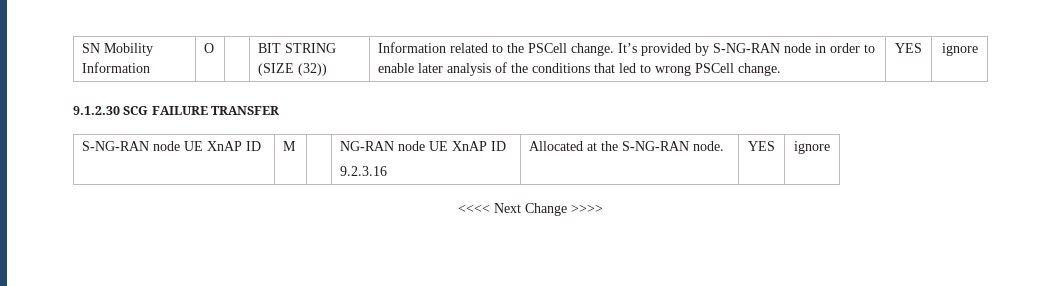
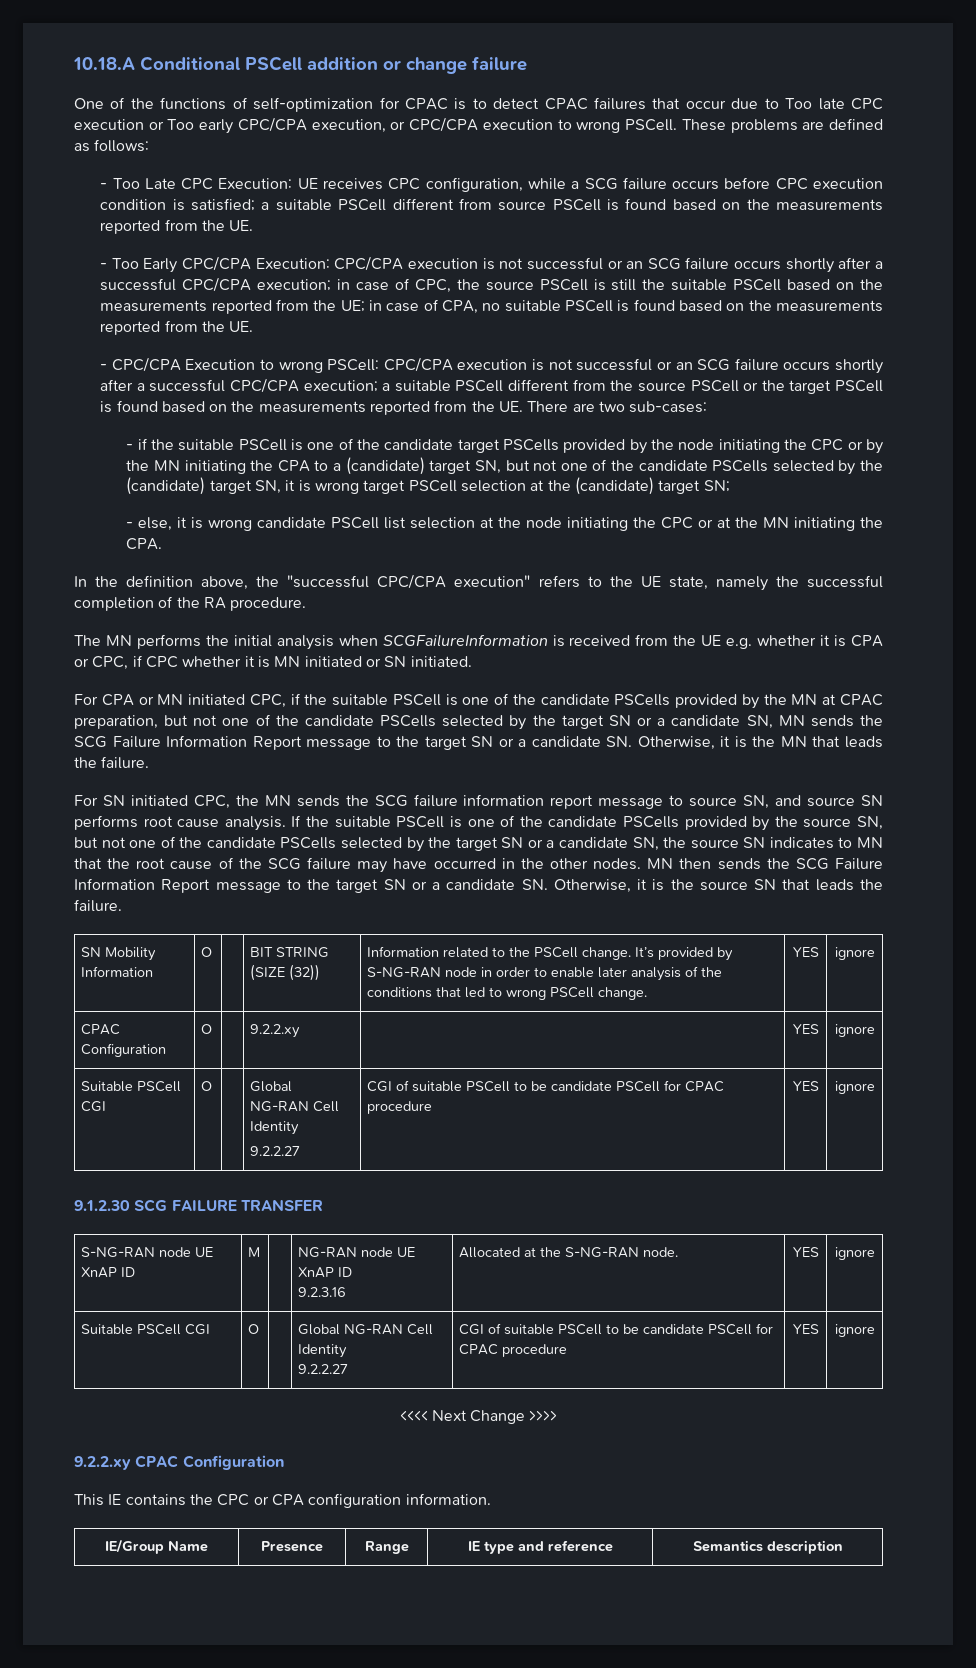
+ 10.18.A Conditional PSCell addition or change failure
+ One of the functions of self-optimization for CPAC is to detect CPAC failures that occur due to Too late CPC execution or Too early CPC/CPA execution, or CPC/CPA execution to wrong PSCell. These problems are defined as follows:
+ - Too Late CPC Execution: UE receives CPC configuration, while a SCG failure occurs before CPC execution condition is satisfied; a suitable PSCell different from source PSCell is found based on the measurements reported from the UE.
+ - Too Early CPC/CPA Execution: CPC/CPA execution is not successful or an SCG failure occurs shortly after a successful CPC/CPA execution; in case of CPC, the source PSCell is still the suitable PSCell based on the measurements reported from the UE; in case of CPA, no suitable PSCell is found based on the measurements reported from the UE.
+ - CPC/CPA Execution to wrong PSCell: CPC/CPA execution is not successful or an SCG failure occurs shortly after a successful CPC/CPA execution; a suitable PSCell different from the source PSCell or the target PSCell is found based on the measurements reported from the UE. There are two sub-cases:
+ - if the suitable PSCell is one of the candidate target PSCells provided by the node initiating the CPC or by the MN initiating the CPA to a (candidate) target SN, but not one of the candidate PSCells selected by the (candidate) target SN, it is wrong target PSCell selection at the (candidate) target SN;
+ - else, it is wrong candidate PSCell list selection at the node initiating the CPC or at the MN initiating the CPA.
+ In the definition above, the "successful CPC/CPA execution" refers to the UE state, namely the successful completion of the RA procedure.
+ The MN performs the initial analysis when SCGFailureInformation is received from the UE e.g. whether it is CPA or CPC, if CPC whether it is MN initiated or SN initiated.
+ For CPA or MN initiated CPC, if the suitable PSCell is one of the candidate PSCells provided by the MN at CPAC preparation, but not one of the candidate PSCells selected by the target SN or a candidate SN, MN sends the SCG Failure Information Report message to the target SN or a candidate SN. Otherwise, it is the MN that leads the failure.
+ For SN initiated CPC, the MN sends the SCG failure information report message to source SN, and source SN performs root cause analysis. If the suitable PSCell is one of the candidate PSCells provided by the source SN, but not one of the candidate PSCells selected by the target SN or a candidate SN, the source SN indicates to MN that the root cause of the SCG failure may have occurred in the other nodes. MN then sends the SCG Failure Information Report message to the target SN or a candidate SN. Otherwise, it is the source SN that leads the failure.
+ CPAC Configuration | O | | 9.2.2.xy | | YES | ignore
+ Suitable PSCell CGI | O | | Global NG-RAN Cell Identity
+ 9.2.2.27 | CGI of suitable PSCell to be candidate PSCell for CPAC procedure | YES | ignore
  S-NG-RAN node UE XnAP ID | M | | NG-RAN node UE XnAP ID
  9.2.3.16 | Allocated at the S-NG-RAN node. | YES | ignore
+ Suitable PSCell CGI | O | | Global NG-RAN Cell Identity
+ 9.2.2.27 | CGI of suitable PSCell to be candidate PSCell for CPAC procedure | YES | ignore
  <<<< Next Change >>>>
+ 9.2.2.xy CPAC Configuration
+ This IE contains the CPC or CPA configuration information.
+ IE/Group Name | Presence | Range | IE type and reference | Semantics description

